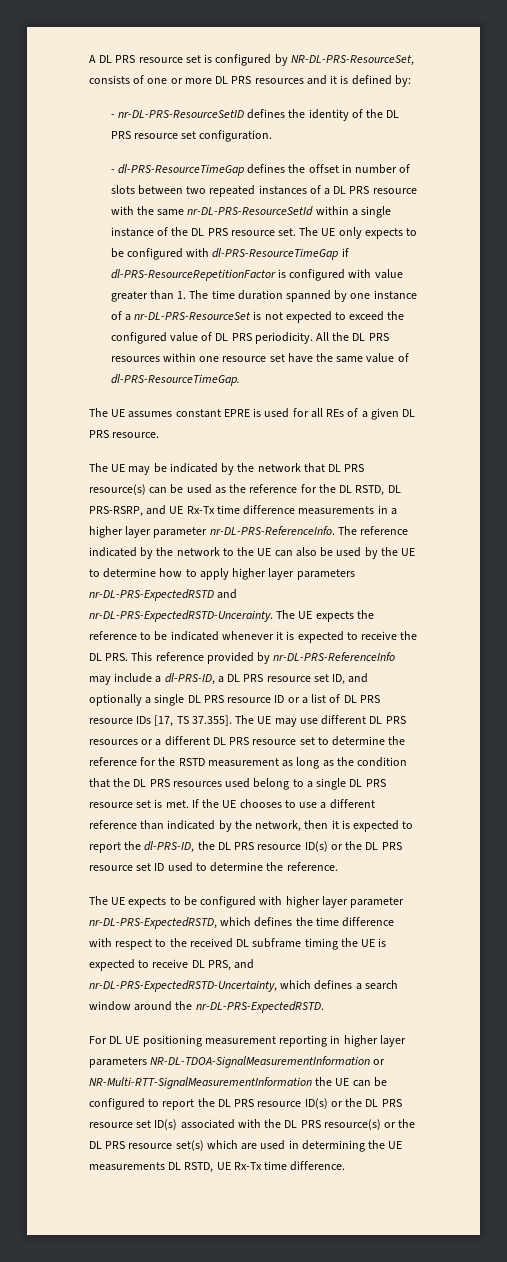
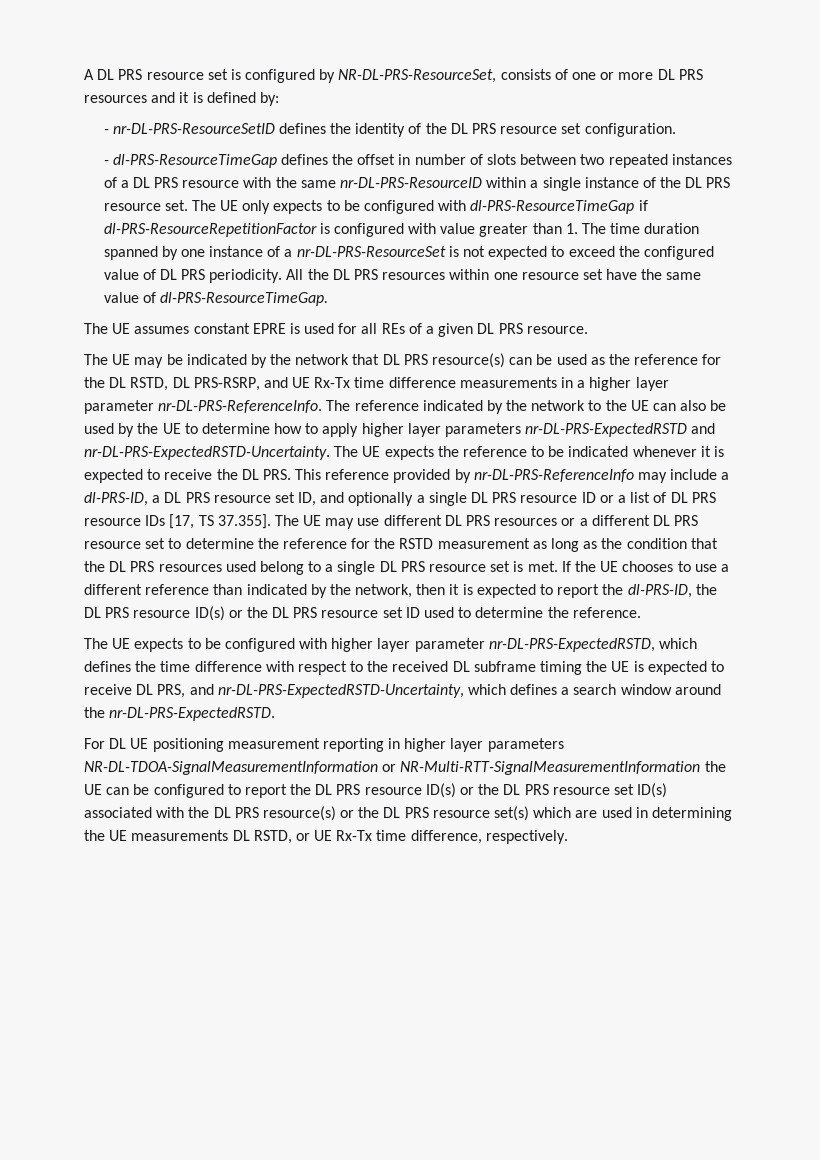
- - dl-PRS-ResourceTimeGap defines the offset in number of slots between two repeated instances of a DL PRS resource with the same nr-DL-PRS-ResourceSetId within a single instance of the DL PRS resource set.
+ - dl-PRS-ResourceTimeGap defines the offset in number of slots between two repeated instances of a DL PRS resource with the same nr-DL-PRS-ResourceID within a single instance of the DL PRS resource set.
- The reference indicated by the network to the UE can also be used by the UE to determine how to apply higher layer parameters nr-DL-PRS-ExpectedRSTD and nr-DL-PRS-ExpectedRSTD-Uncerainty.
+ The reference indicated by the network to the UE can also be used by the UE to determine how to apply higher layer parameters nr-DL-PRS-ExpectedRSTD and nr-DL-PRS-ExpectedRSTD-Uncertainty.
- For DL UE positioning measurement reporting in higher layer parameters NR-DL-TDOA-SignalMeasurementInformation or NR-Multi-RTT-SignalMeasurementInformation the UE can be configured to report the DL PRS resource ID(s) or the DL PRS resource set ID(s) associated with the DL PRS resource(s) or the DL PRS resource set(s) which are used in determining the UE measurements DL RSTD, UE Rx-Tx time difference.
+ For DL UE positioning measurement reporting in higher layer parameters NR-DL-TDOA-SignalMeasurementInformation or NR-Multi-RTT-SignalMeasurementInformation the UE can be configured to report the DL PRS resource ID(s) or the DL PRS resource set ID(s) associated with the DL PRS resource(s) or the DL PRS resource set(s) which are used in determining the UE measurements DL RSTD, or UE Rx-Tx time difference, respectively.

